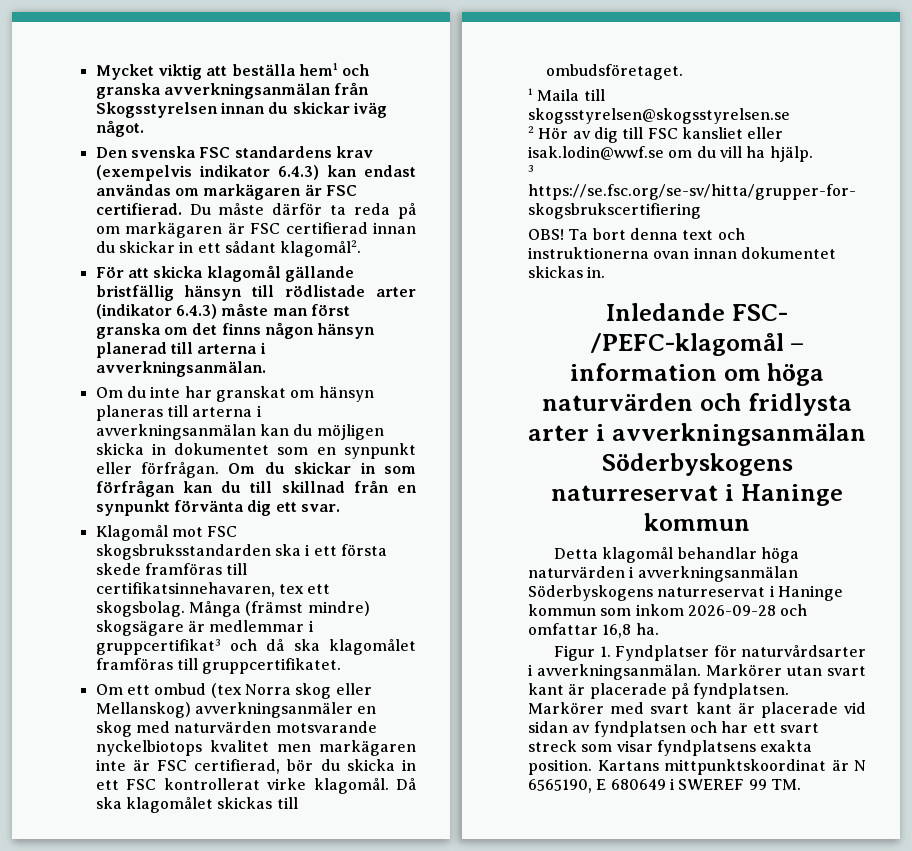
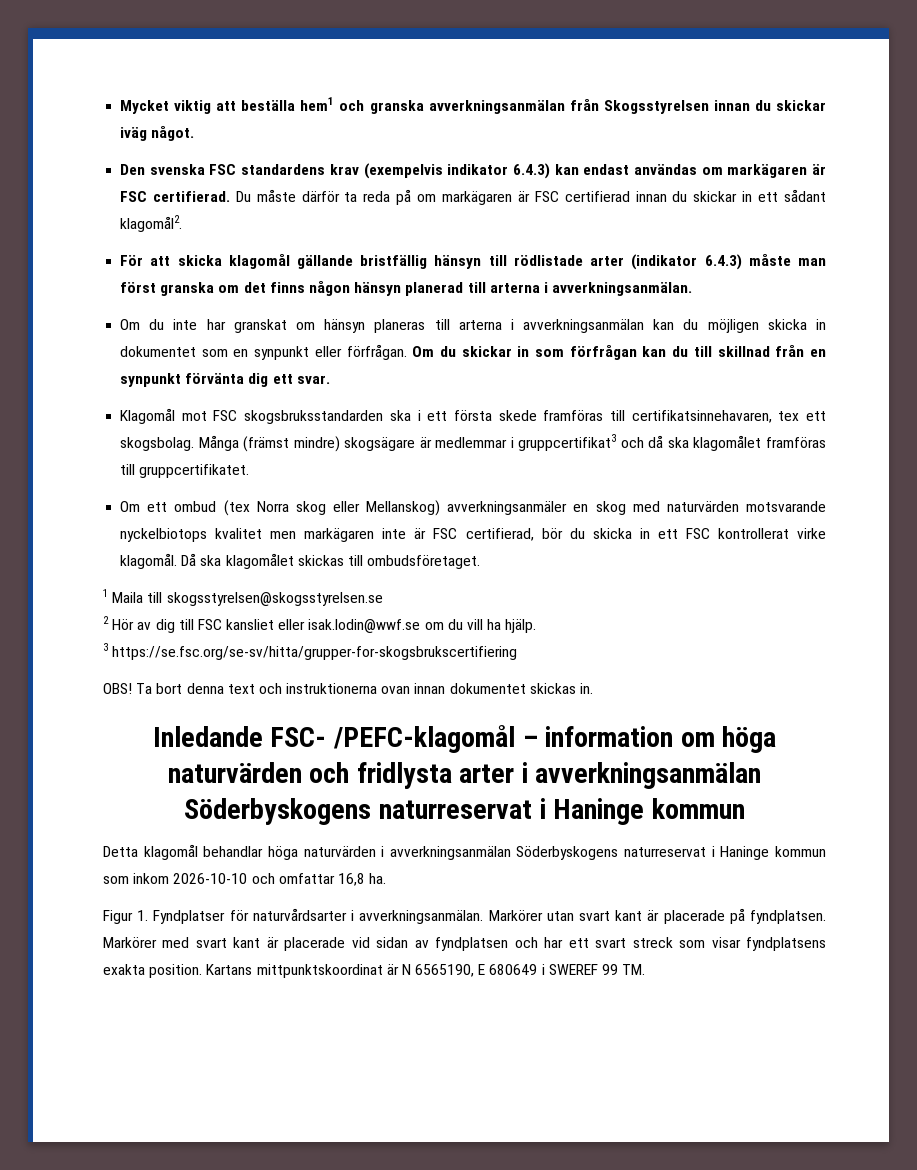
- Detta klagomål behandlar höga naturvärden i avverkningsanmälan Söderbyskogens naturreservat i Haninge kommun som inkom 2026-09-28 och omfattar 16,8 ha.
+ Detta klagomål behandlar höga naturvärden i avverkningsanmälan Söderbyskogens naturreservat i Haninge kommun som inkom 2026-10-10 och omfattar 16,8 ha.

